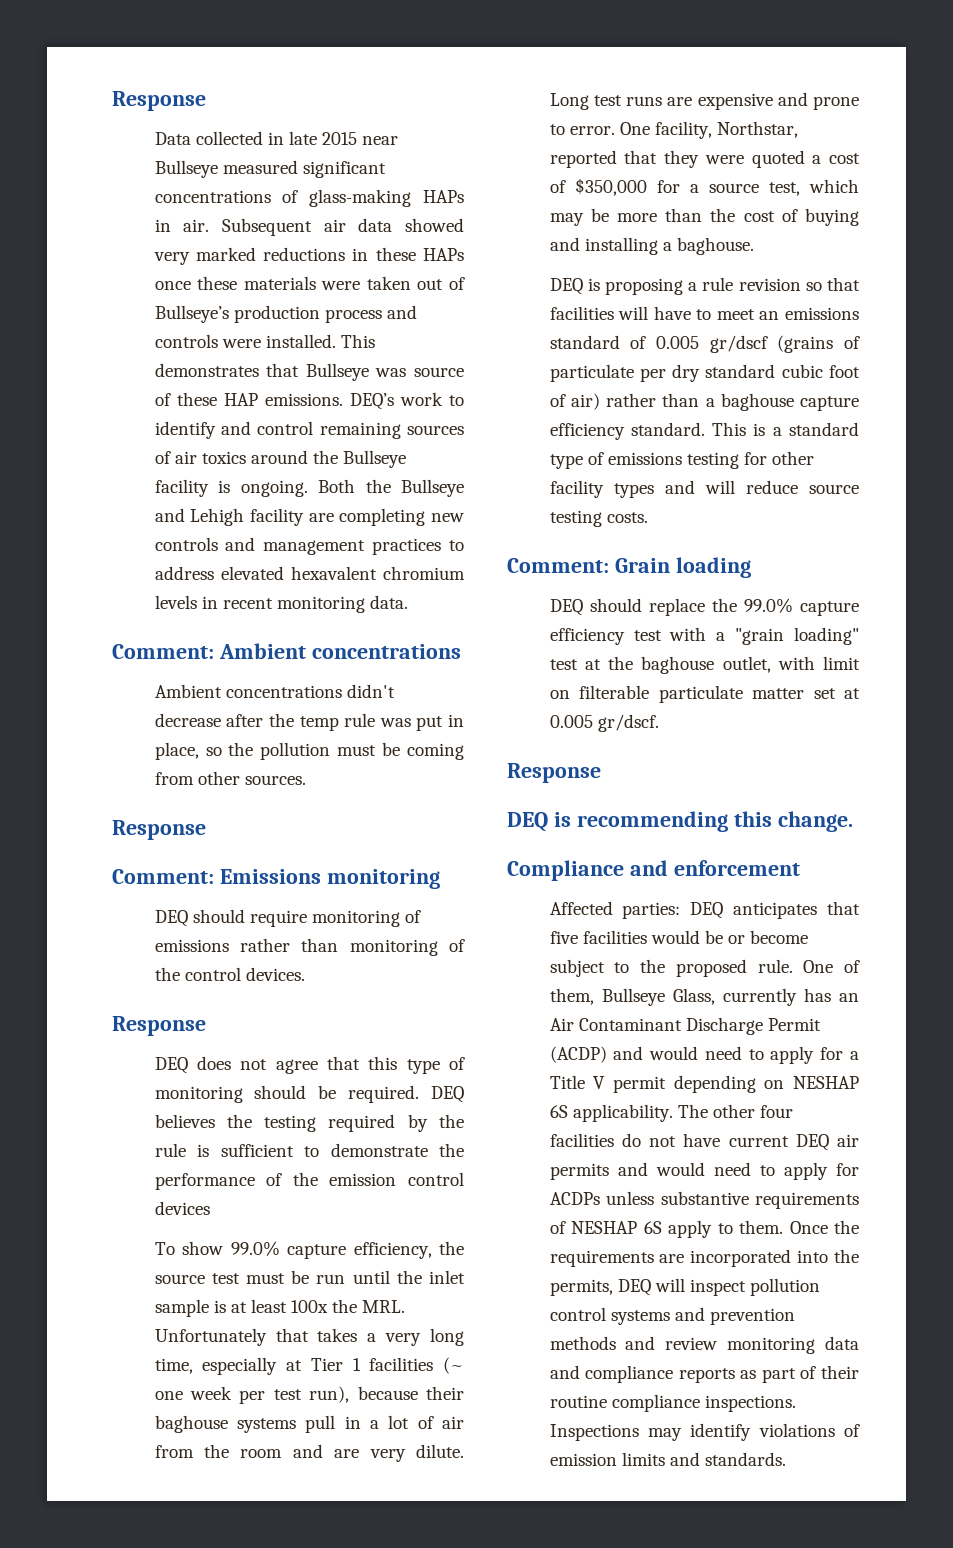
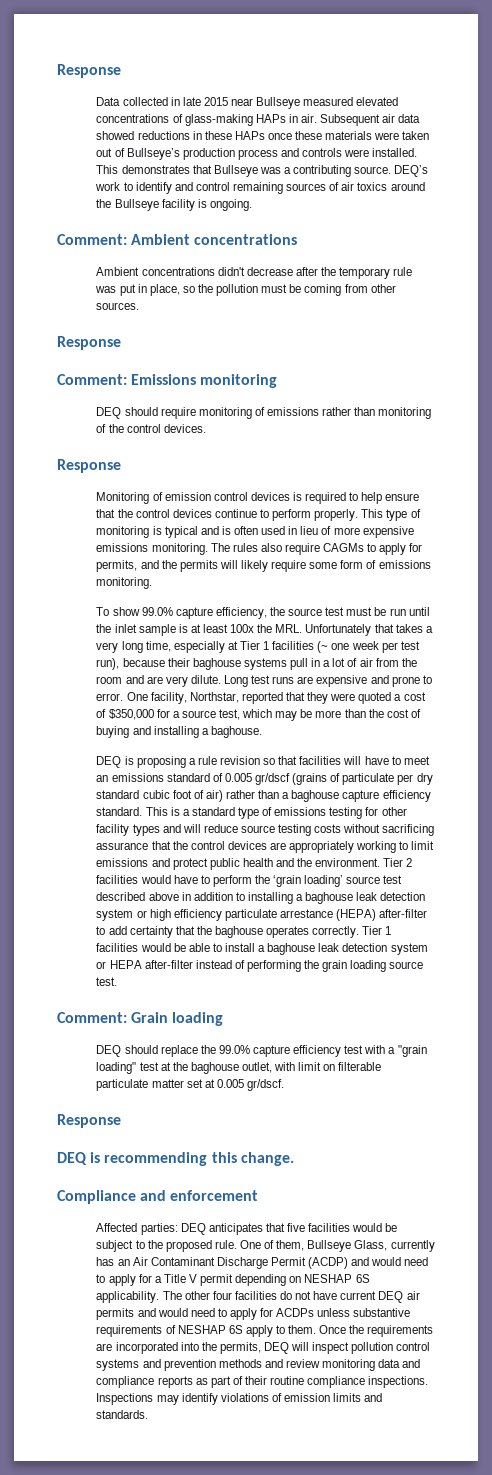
- Data collected in late 2015 near Bullseye measured significant concentrations of glass-making HAPs in air.
+ Data collected in late 2015 near Bullseye measured elevated concentrations of glass-making HAPs in air.
- Subsequent air data showed very marked reductions in these HAPs once these materials were taken out of Bullseye’s production process and controls were installed.
+ Subsequent air data showed reductions in these HAPs once these materials were taken out of Bullseye’s production process and controls were installed.
- This demonstrates that Bullseye was source of these HAP emissions.
+ This demonstrates that Bullseye was a contributing source.
- Both the Bullseye and Lehigh facility are completing new controls and management practices to address elevated hexavalent chromium levels in recent monitoring data.
- Ambient concentrations didn't decrease after the temp rule was put in place, so the pollution must be coming from other sources.
+ Ambient concentrations didn't decrease after the temporary rule was put in place, so the pollution must be coming from other sources.
- DEQ does not agree that this type of monitoring should be required. DEQ believes the testing required by the rule is sufficient to demonstrate the performance of the emission control devices
+ Monitoring of emission control devices is required to help ensure that the control devices continue to perform properly. This type of monitoring is typical and is often used in lieu of more expensive emissions monitoring. The rules also require CAGMs to apply for permits, and the permits will likely require some form of emissions monitoring.
- This is a standard type of emissions testing for other facility types and will reduce source testing costs.
+ This is a standard type of emissions testing for other facility types and will reduce source testing costs without sacrificing assurance that the control devices are appropriately working to limit emissions and protect public health and the environment. Tier 2 facilities would have to perform the ‘grain loading’ source test described above in addition to installing a baghouse leak detection system or high efficiency particulate arrestance (HEPA) after-filter to add certainty that the baghouse operates correctly. Tier 1 facilities would be able to install a baghouse leak detection system or HEPA after-filter instead of performing the grain loading source test.
- Affected parties: DEQ anticipates that five facilities would be or become subject to the proposed rule.
+ Affected parties: DEQ anticipates that five facilities would be subject to the proposed rule.

